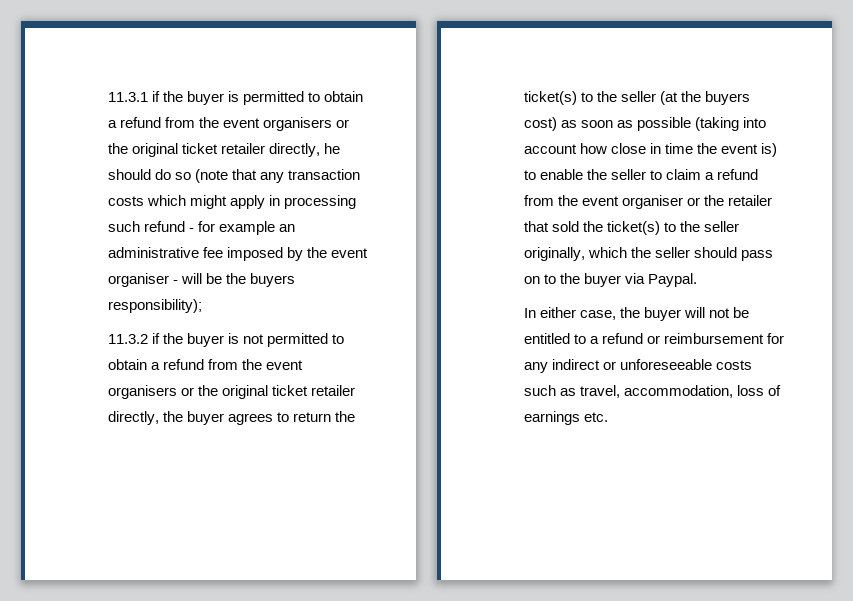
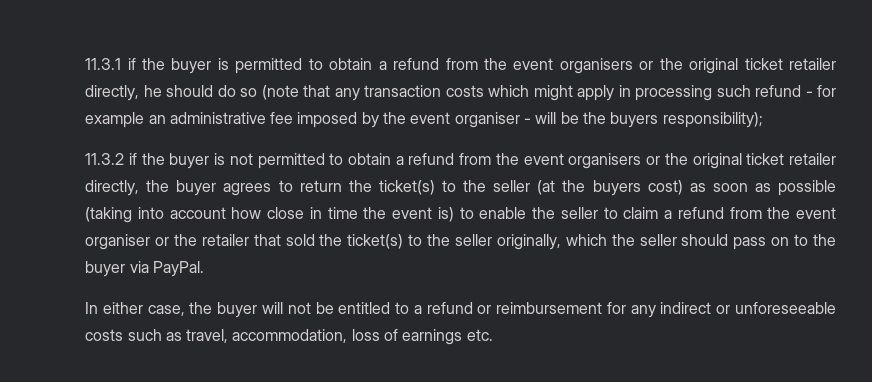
- 11.3.2 if the buyer is not permitted to obtain a refund from the event organisers or the original ticket retailer directly, the buyer agrees to return the ticket(s) to the seller (at the buyers cost) as soon as possible (taking into account how close in time the event is) to enable the seller to claim a refund from the event organiser or the retailer that sold the ticket(s) to the seller originally, which the seller should pass on to the buyer via Paypal.
+ 11.3.2 if the buyer is not permitted to obtain a refund from the event organisers or the original ticket retailer directly, the buyer agrees to return the ticket(s) to the seller (at the buyers cost) as soon as possible (taking into account how close in time the event is) to enable the seller to claim a refund from the event organiser or the retailer that sold the ticket(s) to the seller originally, which the seller should pass on to the buyer via PayPal.

